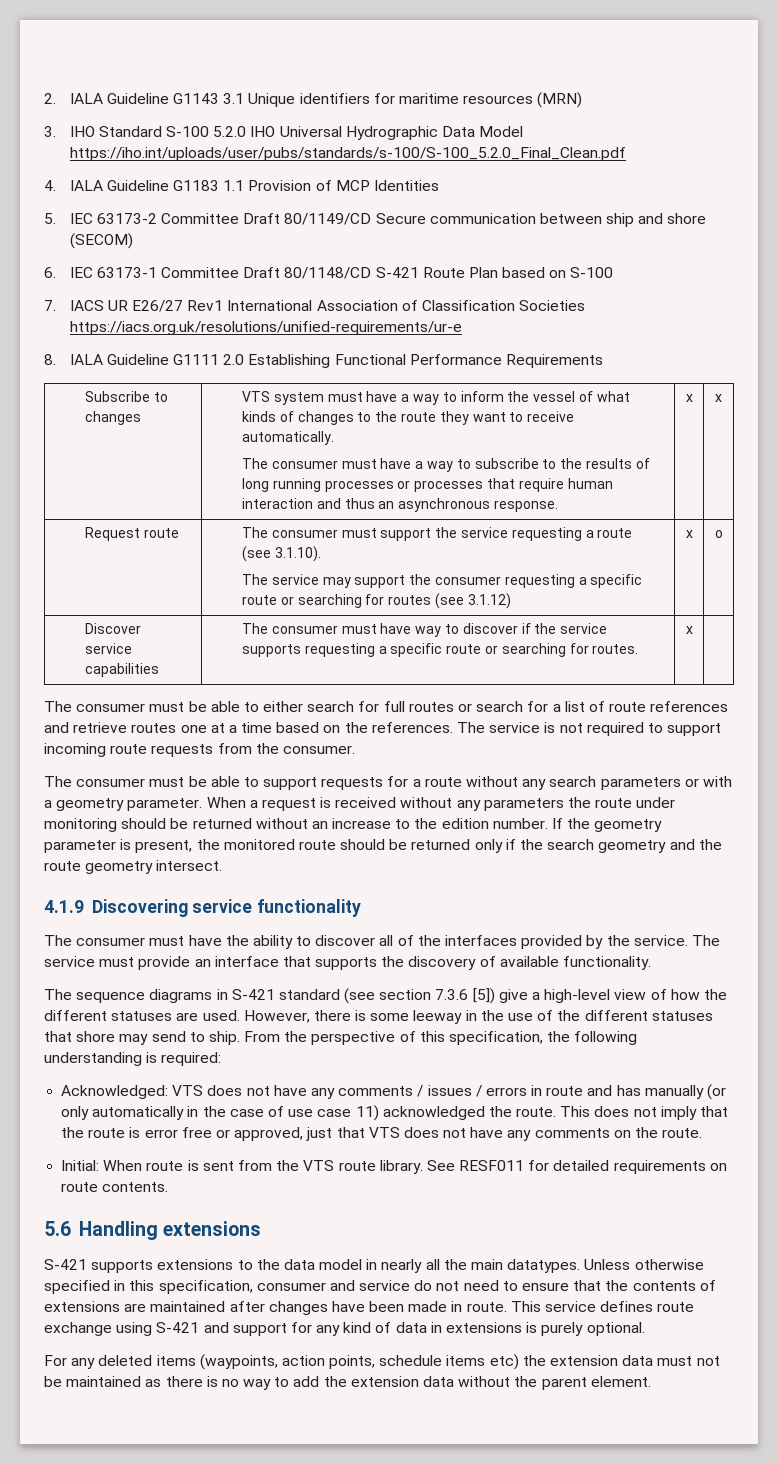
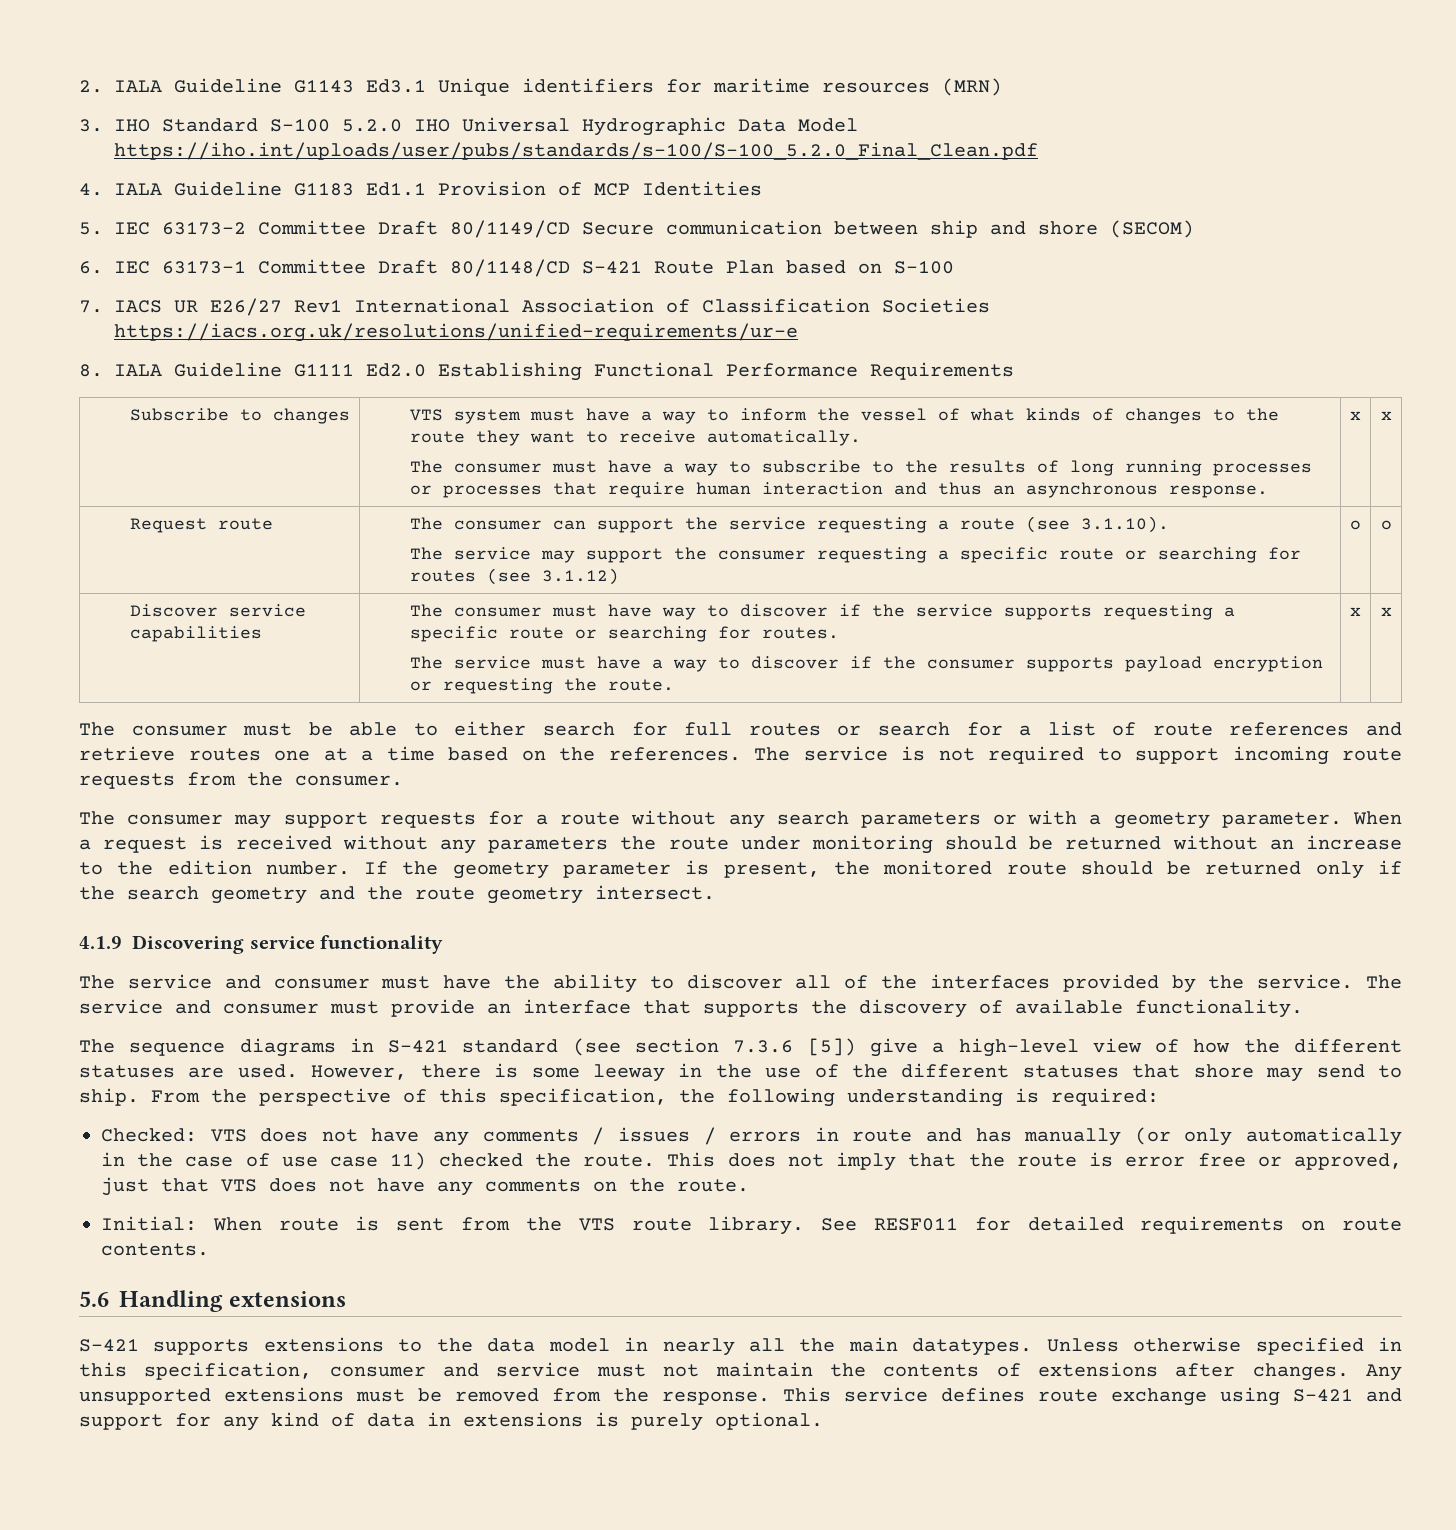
- 2. IALA Guideline G1143 3.1 Unique identifiers for maritime resources (MRN)
+ 2. IALA Guideline G1143 Ed3.1 Unique identifiers for maritime resources (MRN)
- 4. IALA Guideline G1183 1.1 Provision of MCP Identities
+ 4. IALA Guideline G1183 Ed1.1 Provision of MCP Identities
- 8. IALA Guideline G1111 2.0 Establishing Functional Performance Requirements
+ 8. IALA Guideline G1111 Ed2.0 Establishing Functional Performance Requirements
- Request route | The consumer must support the service requesting a route (see 3.1.10).
- The service may support the consumer requesting a specific route or searching for routes (see 3.1.12) | x | o
+ Request route | The consumer can support the service requesting a route (see 3.1.10).
+ The service may support the consumer requesting a specific route or searching for routes (see 3.1.12) | o | o
- The consumer must have way to discover if the service supports requesting a specific route or searching for routes. | x
+ The consumer must have way to discover if the service supports requesting a specific route or searching for routes.
+ The service must have a way to discover if the consumer supports payload encryption or requesting the route. | x | x
- The consumer must be able to support requests for a route without any search parameters or with a geometry parameter.
+ The consumer may support requests for a route without any search parameters or with a geometry parameter.
- The consumer must have the ability to discover all of the interfaces provided by the service.
+ The service and consumer must have the ability to discover all of the interfaces provided by the service.
- The service must provide an interface that supports the discovery of available functionality.
+ The service and consumer must provide an interface that supports the discovery of available functionality.
- Acknowledged: VTS does not have any comments / issues / errors in route and has manually (or only automatically in the case of use case 11) acknowledged the route.
+ Checked: VTS does not have any comments / issues / errors in route and has manually (or only automatically in the case of use case 11) checked the route.
- Unless otherwise specified in this specification, consumer and service do not need to ensure that the contents of extensions are maintained after changes have been made in route.
+ Unless otherwise specified in this specification, consumer and service must not maintain the contents of extensions after changes. Any unsupported extensions must be removed from the response.
- For any deleted items (waypoints, action points, schedule items etc) the extension data must not be maintained as there is no way to add the extension data without the parent element.

